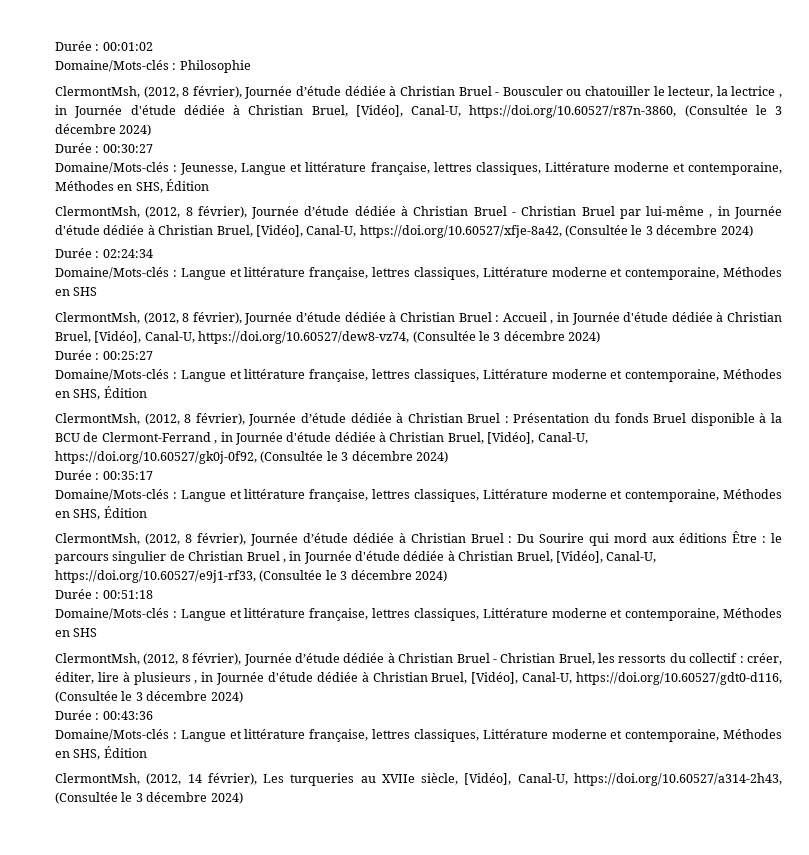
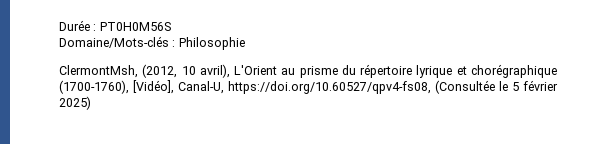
- Durée : 00:01:02
+ Durée : PT0H0M56S
- ClermontMsh, (2012, 8 février), Journée d’étude dédiée à Christian Bruel - Bousculer ou chatouiller le lecteur, la lectrice , in Journée d'étude dédiée à Christian Bruel, [Vidéo], Canal-U, https://doi.org/10.60527/r87n-3860, (Consultée le 3 décembre 2024)
- Durée : 00:30:27
- Domaine/Mots-clés : Jeunesse, Langue et littérature française, lettres classiques, Littérature moderne et contemporaine, Méthodes en SHS, Édition
- ClermontMsh, (2012, 8 février), Journée d’étude dédiée à Christian Bruel - Christian Bruel par lui-même , in Journée d'étude dédiée à Christian Bruel, [Vidéo], Canal-U, https://doi.org/10.60527/xfje-8a42, (Consultée le 3 décembre 2024)
- Durée : 02:24:34
- Domaine/Mots-clés : Langue et littérature française, lettres classiques, Littérature moderne et contemporaine, Méthodes en SHS
- ClermontMsh, (2012, 8 février), Journée d’étude dédiée à Christian Bruel : Accueil , in Journée d'étude dédiée à Christian Bruel, [Vidéo], Canal-U, https://doi.org/10.60527/dew8-vz74, (Consultée le 3 décembre 2024)
- Durée : 00:25:27
- Domaine/Mots-clés : Langue et littérature française, lettres classiques, Littérature moderne et contemporaine, Méthodes en SHS, Édition
- ClermontMsh, (2012, 8 février), Journée d’étude dédiée à Christian Bruel : Présentation du fonds Bruel disponible à la BCU de Clermont-Ferrand , in Journée d'étude dédiée à Christian Bruel, [Vidéo], Canal-U, https://doi.org/10.60527/gk0j-0f92, (Consultée le 3 décembre 2024)
- Durée : 00:35:17
- Domaine/Mots-clés : Langue et littérature française, lettres classiques, Littérature moderne et contemporaine, Méthodes en SHS, Édition
- ClermontMsh, (2012, 8 février), Journée d’étude dédiée à Christian Bruel : Du Sourire qui mord aux éditions Être : le parcours singulier de Christian Bruel , in Journée d'étude dédiée à Christian Bruel, [Vidéo], Canal-U, https://doi.org/10.60527/e9j1-rf33, (Consultée le 3 décembre 2024)
- Durée : 00:51:18
- Domaine/Mots-clés : Langue et littérature française, lettres classiques, Littérature moderne et contemporaine, Méthodes en SHS
- ClermontMsh, (2012, 8 février), Journée d’étude dédiée à Christian Bruel - Christian Bruel, les ressorts du collectif : créer, éditer, lire à plusieurs , in Journée d'étude dédiée à Christian Bruel, [Vidéo], Canal-U, https://doi.org/10.60527/gdt0-d116, (Consultée le 3 décembre 2024)
- Durée : 00:43:36
- Domaine/Mots-clés : Langue et littérature française, lettres classiques, Littérature moderne et contemporaine, Méthodes en SHS, Édition
- ClermontMsh, (2012, 14 février), Les turqueries au XVIIe siècle, [Vidéo], Canal-U, https://doi.org/10.60527/a314-2h43, (Consultée le 3 décembre 2024)
+ ClermontMsh, (2012, 10 avril), L'Orient au prisme du répertoire lyrique et chorégraphique (1700-1760), [Vidéo], Canal-U, https://doi.org/10.60527/qpv4-fs08, (Consultée le 5 février 2025)

